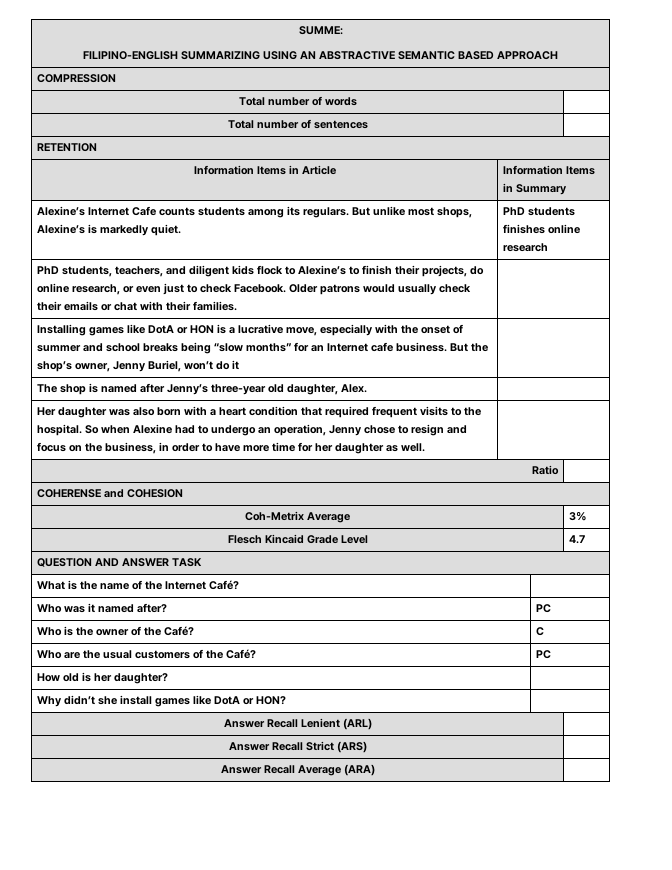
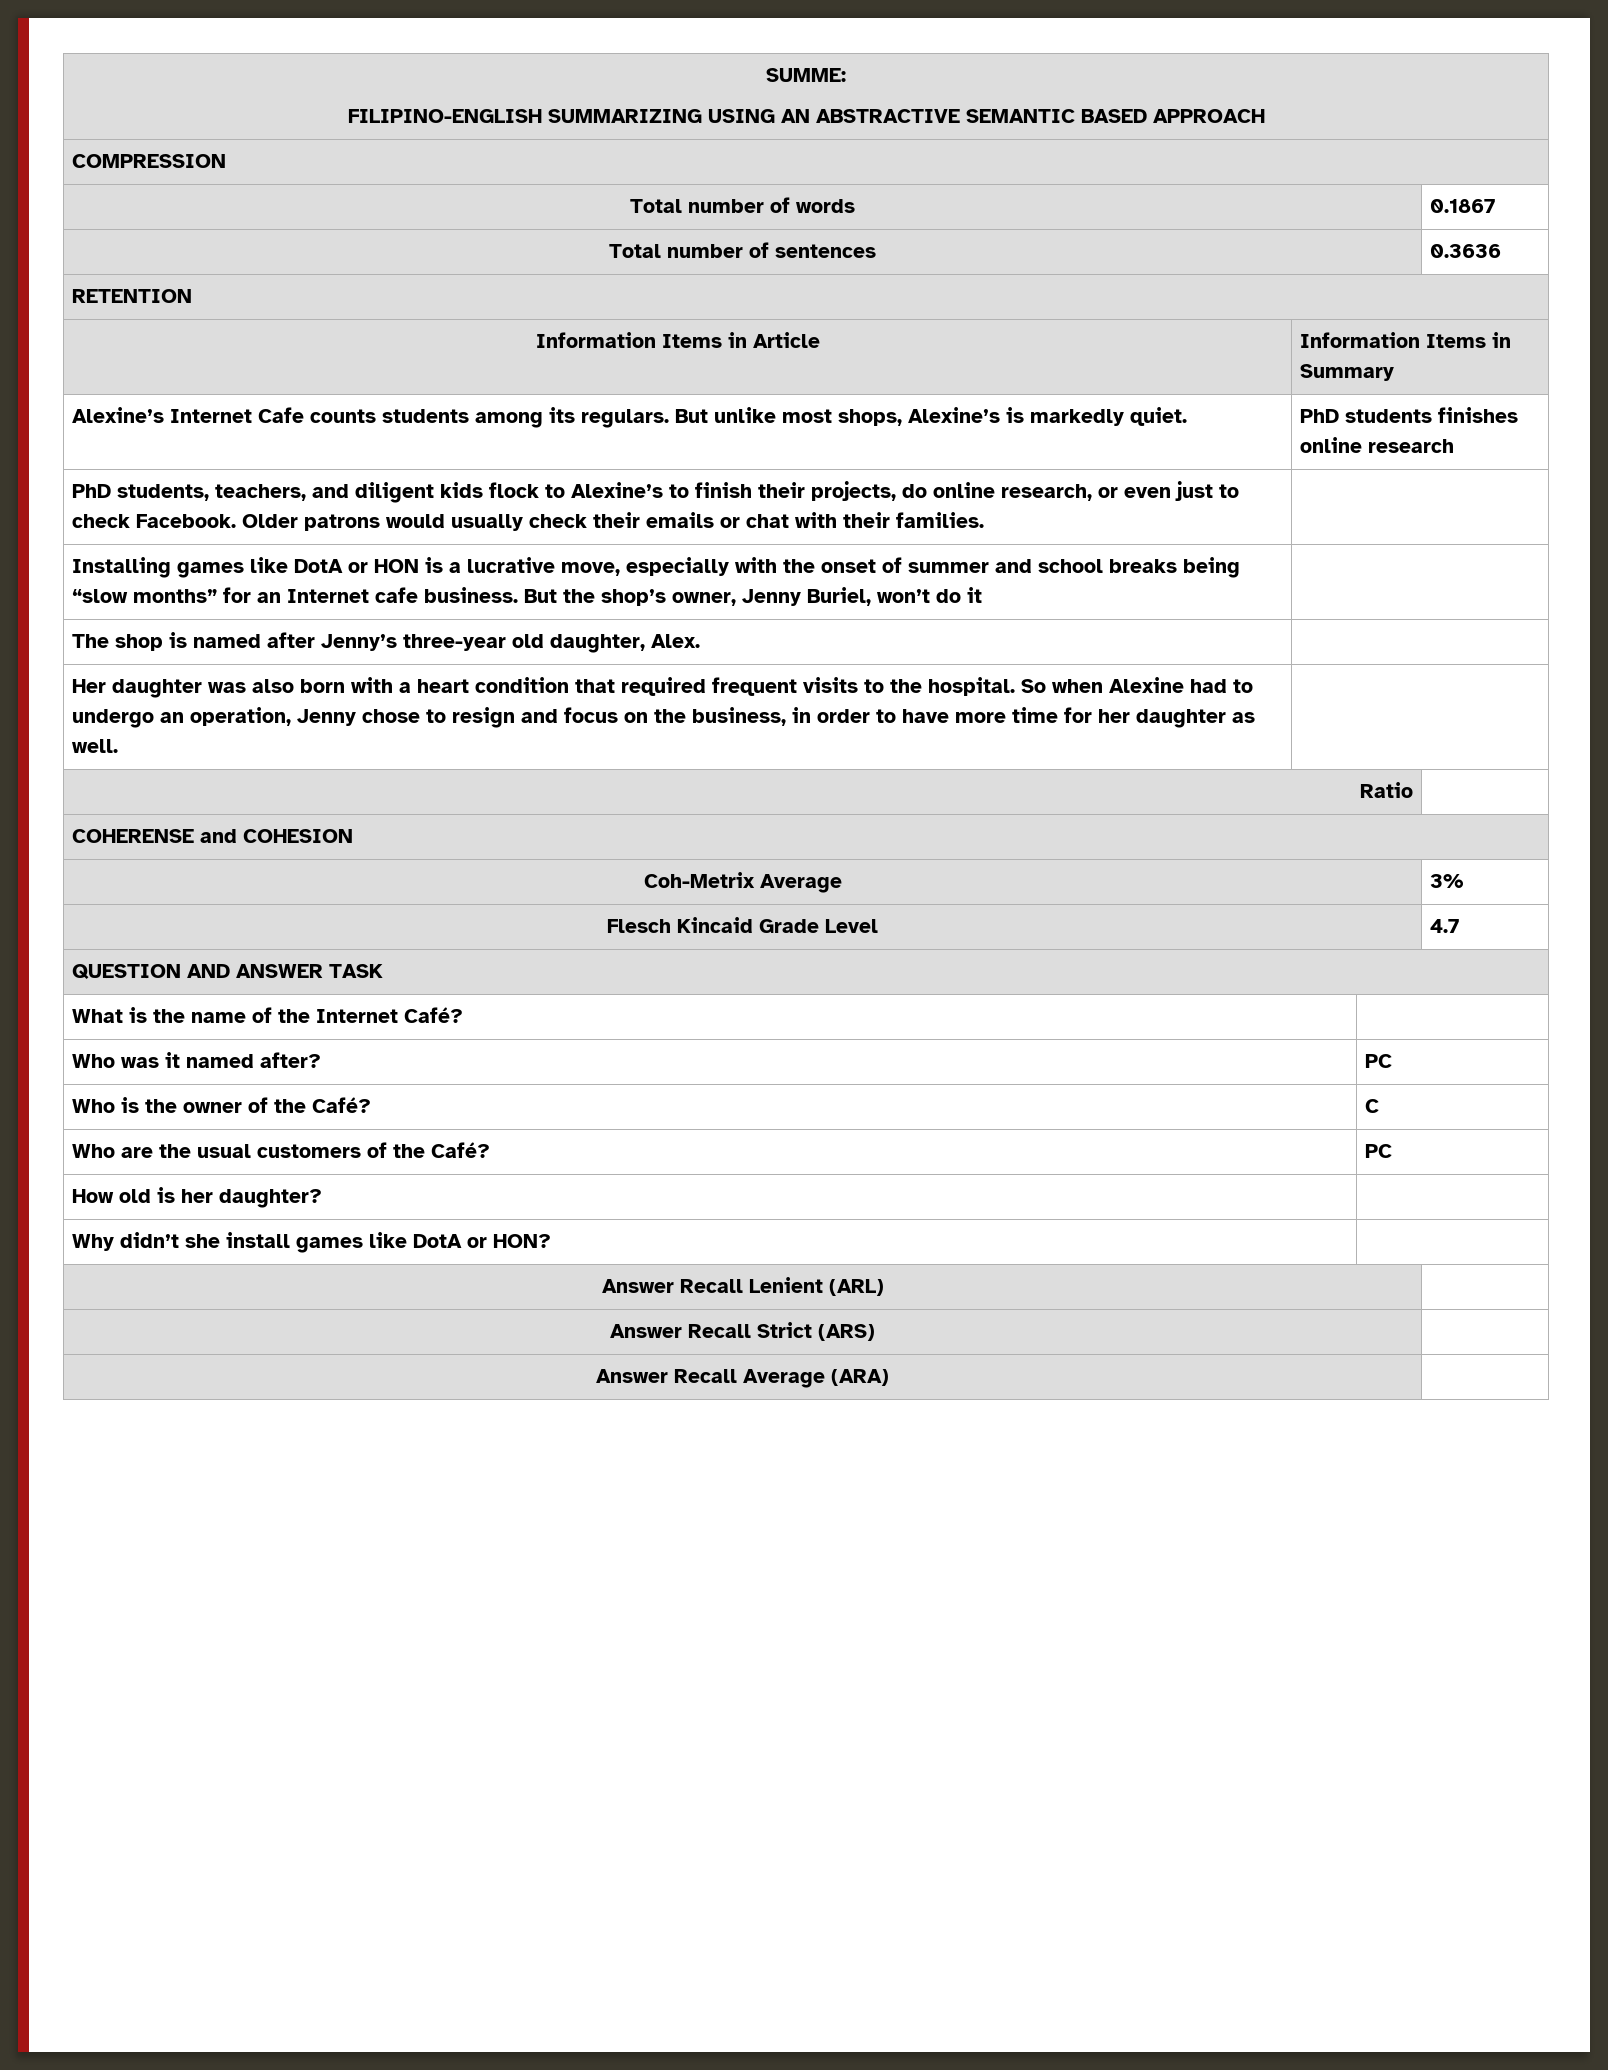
- Total number of words |
+ Total number of words | 0.1867
- Total number of sentences |
+ Total number of sentences | 0.3636

